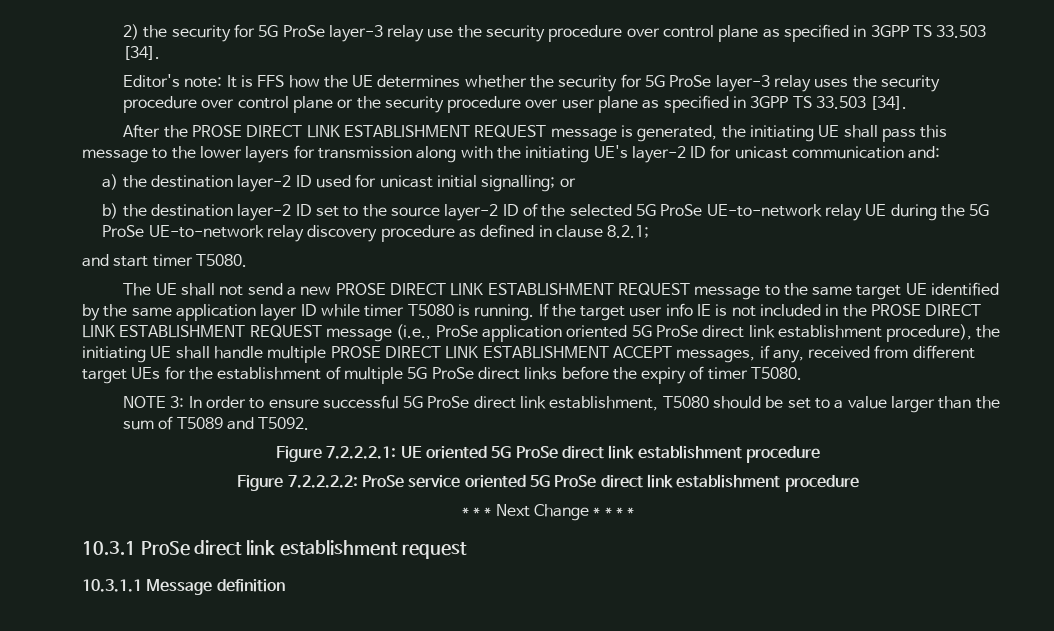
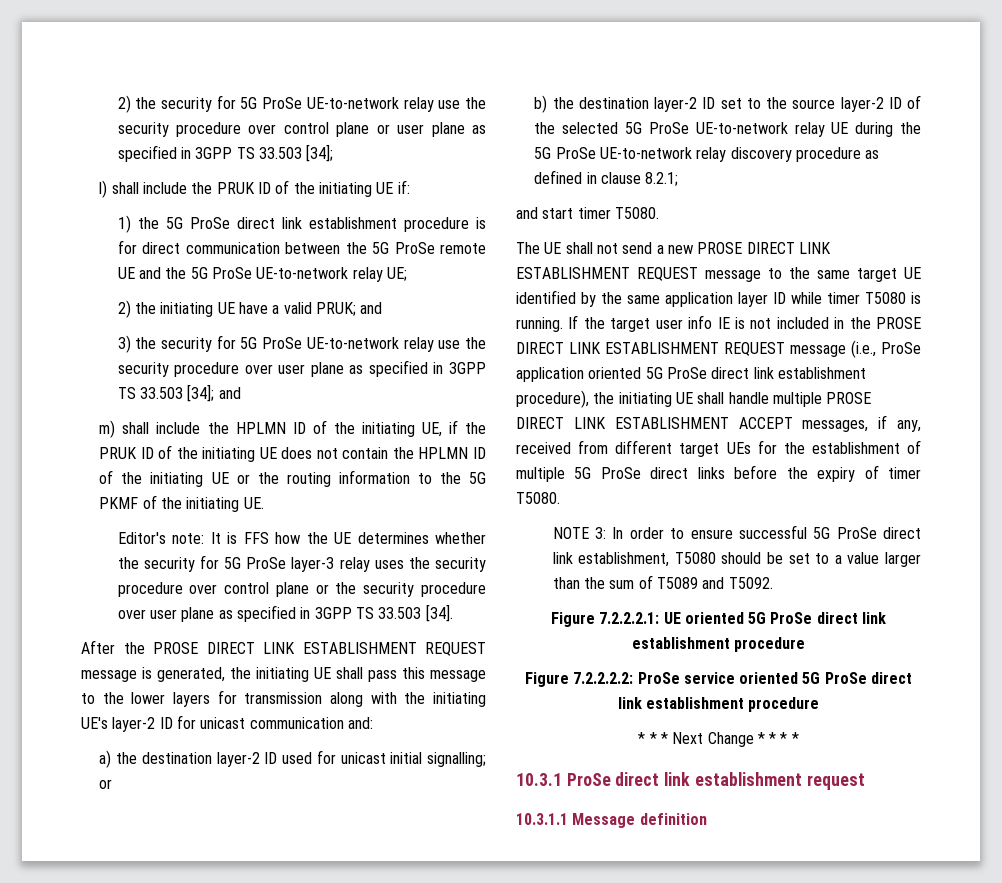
- 2) the security for 5G ProSe layer-3 relay use the security procedure over control plane as specified in 3GPP TS 33.503 [34].
+ 2) the security for 5G ProSe UE-to-network relay use the security procedure over control plane or user plane as specified in 3GPP TS 33.503 [34];
+ l) shall include the PRUK ID of the initiating UE if:
+ 1) the 5G ProSe direct link establishment procedure is for direct communication between the 5G ProSe remote UE and the 5G ProSe UE-to-network relay UE;
+ 2) the initiating UE have a valid PRUK; and
+ 3) the security for 5G ProSe UE-to-network relay use the security procedure over user plane as specified in 3GPP TS 33.503 [34]; and
+ m) shall include the HPLMN ID of the initiating UE, if the PRUK ID of the initiating UE does not contain the HPLMN ID of the initiating UE or the routing information to the 5G PKMF of the initiating UE.

